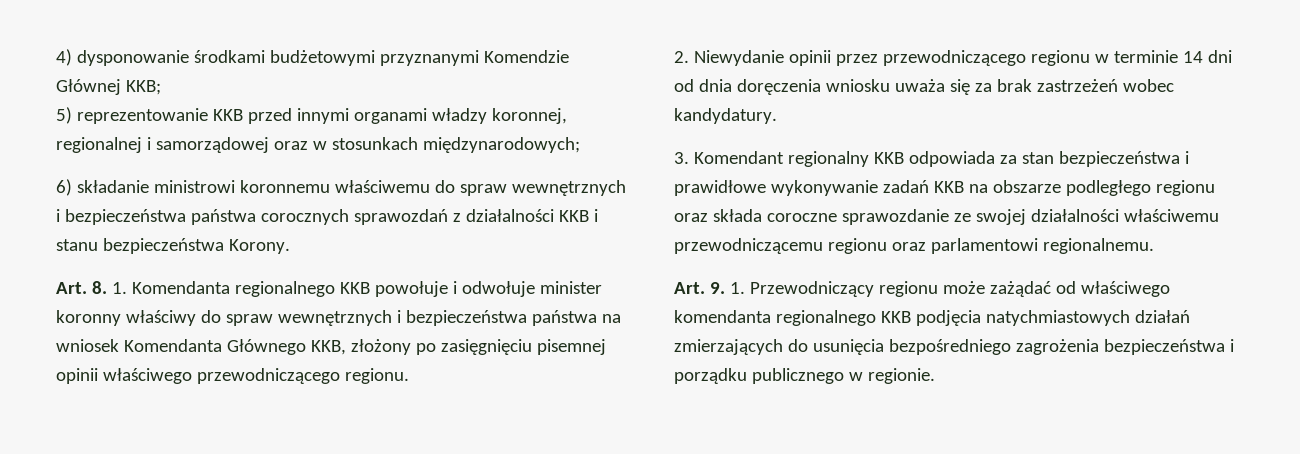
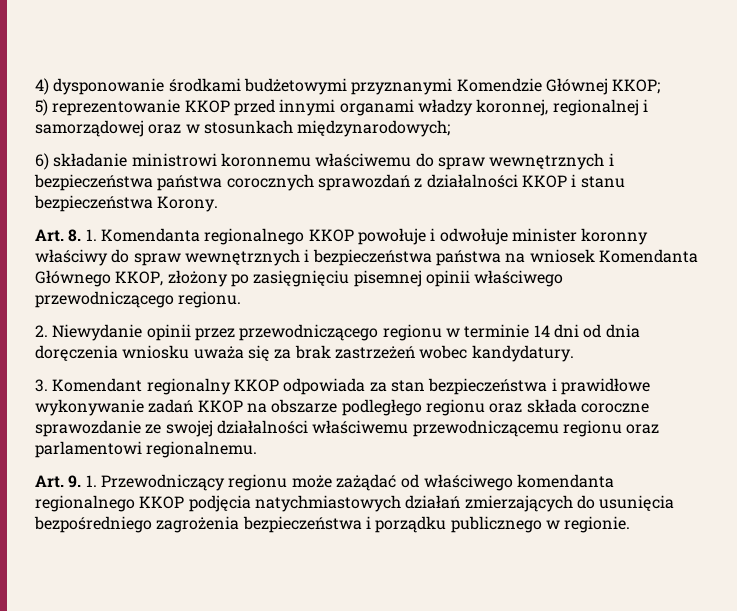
- 4) dysponowanie środkami budżetowymi przyznanymi Komendzie Głównej KKB;
+ 4) dysponowanie środkami budżetowymi przyznanymi Komendzie Głównej KKOP;
- 5) reprezentowanie KKB przed innymi organami władzy koronnej, regionalnej i samorządowej oraz w stosunkach międzynarodowych;
+ 5) reprezentowanie KKOP przed innymi organami władzy koronnej, regionalnej i samorządowej oraz w stosunkach międzynarodowych;
- 6) składanie ministrowi koronnemu właściwemu do spraw wewnętrznych i bezpieczeństwa państwa corocznych sprawozdań z działalności KKB i stanu bezpieczeństwa Korony.
+ 6) składanie ministrowi koronnemu właściwemu do spraw wewnętrznych i bezpieczeństwa państwa corocznych sprawozdań z działalności KKOP i stanu bezpieczeństwa Korony.
- Art. 8. 1. Komendanta regionalnego KKB powołuje i odwołuje minister koronny właściwy do spraw wewnętrznych i bezpieczeństwa państwa na wniosek Komendanta Głównego KKB, złożony po zasięgnięciu pisemnej opinii właściwego przewodniczącego regionu.
+ Art. 8. 1. Komendanta regionalnego KKOP powołuje i odwołuje minister koronny właściwy do spraw wewnętrznych i bezpieczeństwa państwa na wniosek Komendanta Głównego KKOP, złożony po zasięgnięciu pisemnej opinii właściwego przewodniczącego regionu.
- 3. Komendant regionalny KKB odpowiada za stan bezpieczeństwa i prawidłowe wykonywanie zadań KKB na obszarze podległego regionu oraz składa coroczne sprawozdanie ze swojej działalności właściwemu przewodniczącemu regionu oraz parlamentowi regionalnemu.
+ 3. Komendant regionalny KKOP odpowiada za stan bezpieczeństwa i prawidłowe wykonywanie zadań KKOP na obszarze podległego regionu oraz składa coroczne sprawozdanie ze swojej działalności właściwemu przewodniczącemu regionu oraz parlamentowi regionalnemu.
- Art. 9. 1. Przewodniczący regionu może zażądać od właściwego komendanta regionalnego KKB podjęcia natychmiastowych działań zmierzających do usunięcia bezpośredniego zagrożenia bezpieczeństwa i porządku publicznego w regionie.
+ Art. 9. 1. Przewodniczący regionu może zażądać od właściwego komendanta regionalnego KKOP podjęcia natychmiastowych działań zmierzających do usunięcia bezpośredniego zagrożenia bezpieczeństwa i porządku publicznego w regionie.

